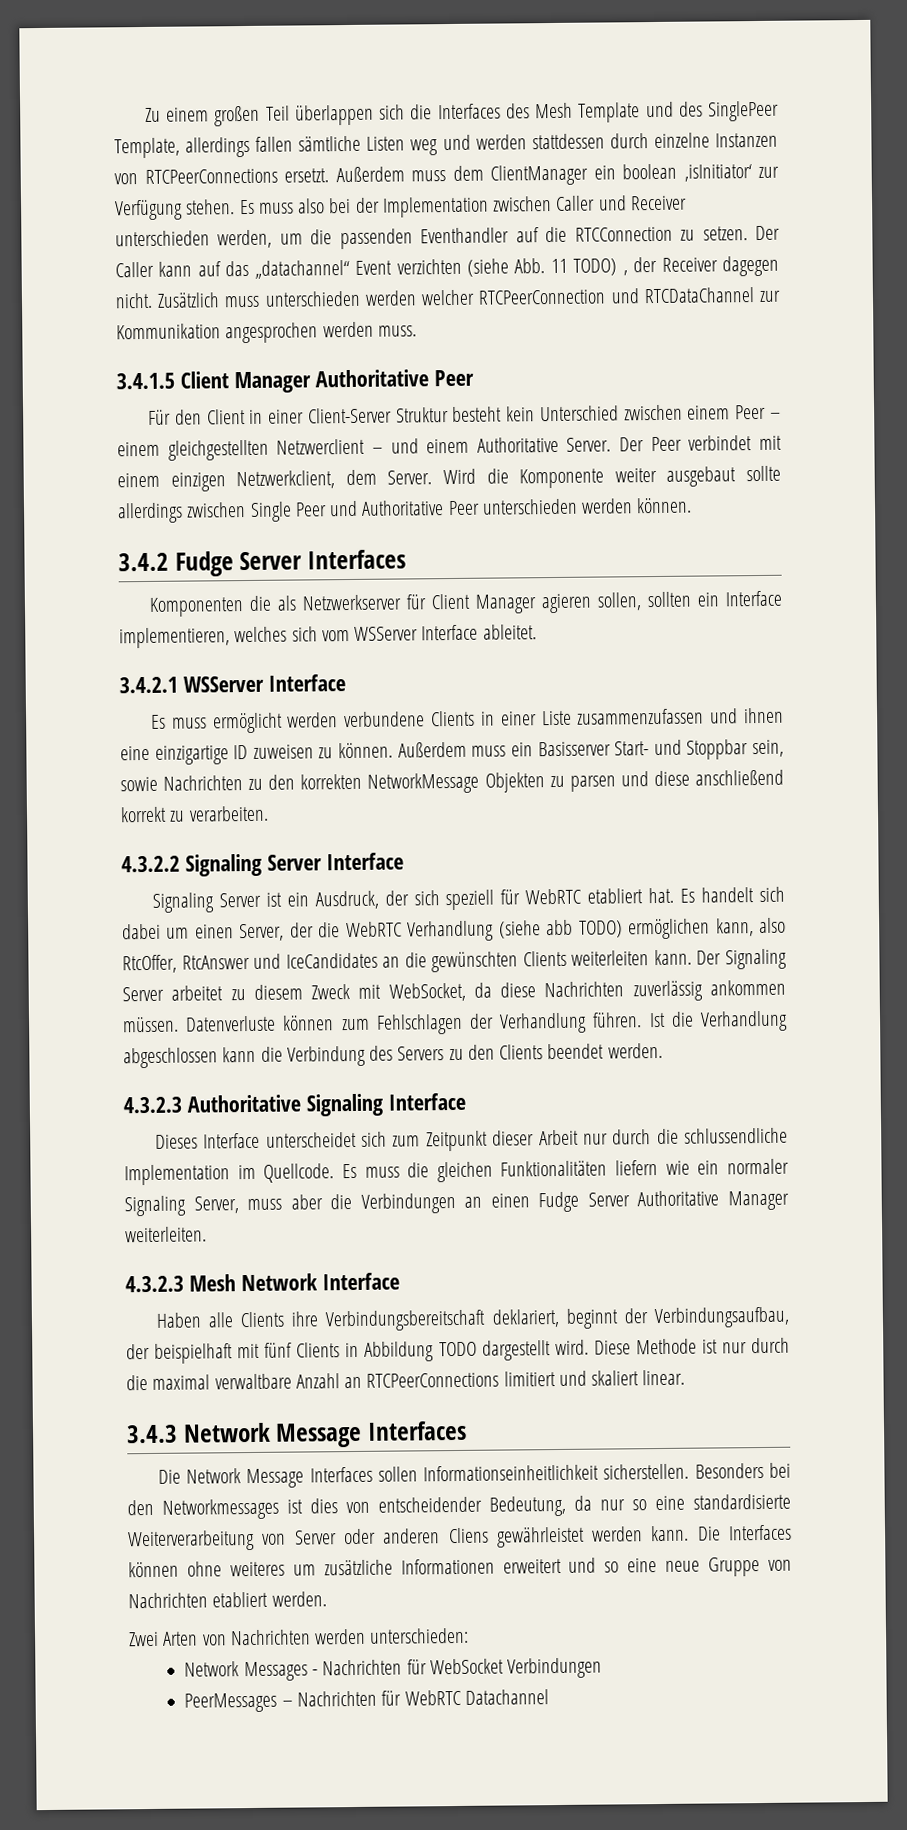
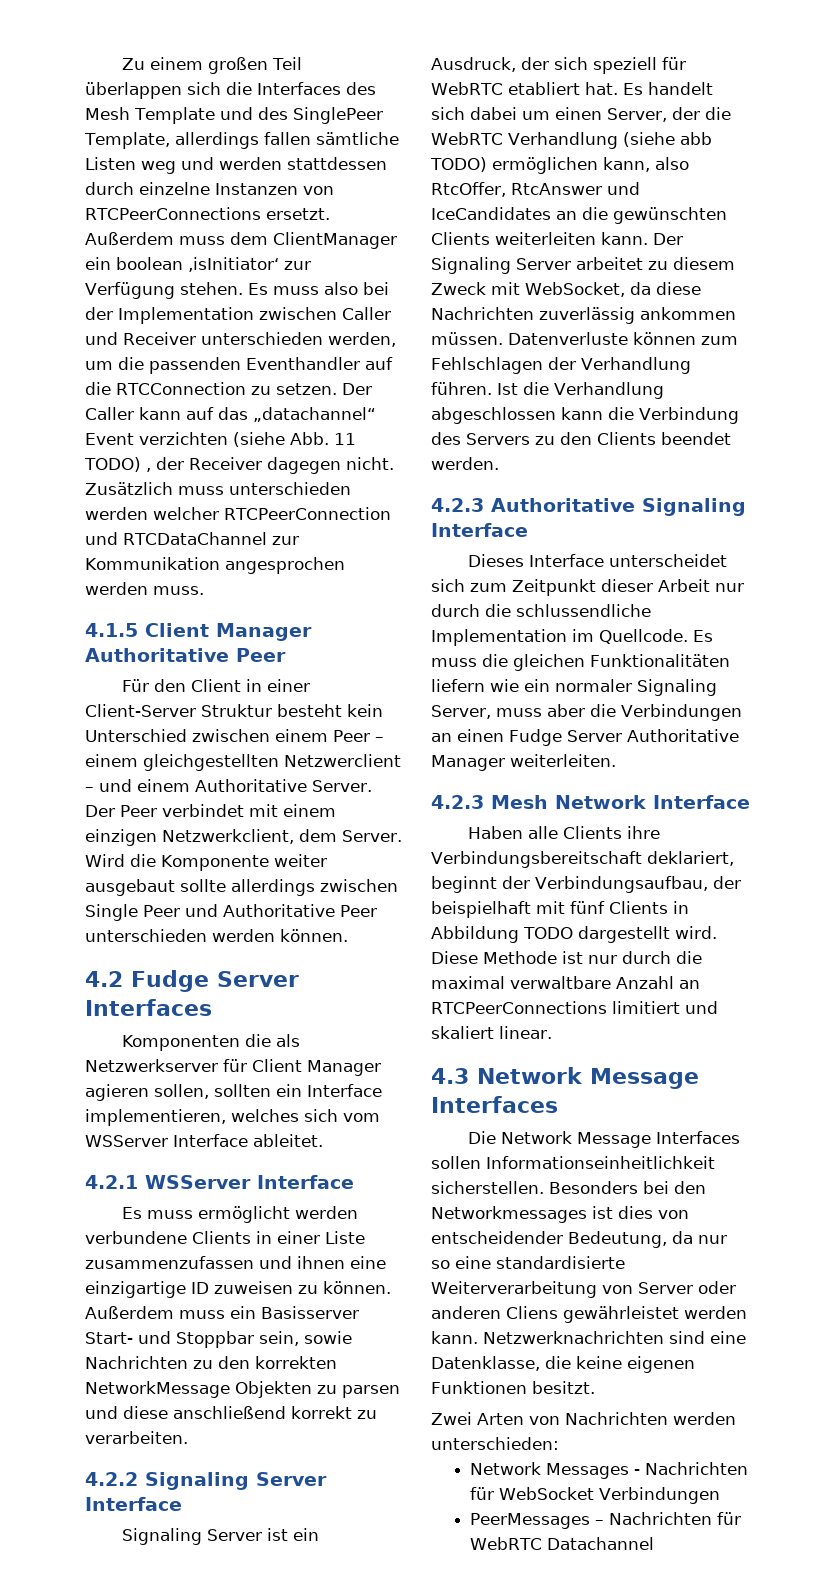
- 3.4.1.5 Client Manager Authoritative Peer
+ 4.1.5 Client Manager Authoritative Peer
- 3.4.2 Fudge Server Interfaces
+ 4.2 Fudge Server Interfaces
- 3.4.2.1 WSServer Interface
+ 4.2.1 WSServer Interface
- 4.3.2.2 Signaling Server Interface
+ 4.2.2 Signaling Server Interface
- 4.3.2.3 Authoritative Signaling Interface
+ 4.2.3 Authoritative Signaling Interface
- 4.3.2.3 Mesh Network Interface
+ 4.2.3 Mesh Network Interface
- 3.4.3 Network Message Interfaces
+ 4.3 Network Message Interfaces
- Die Interfaces können ohne weiteres um zusätzliche Informationen erweitert und so eine neue Gruppe von Nachrichten etabliert werden.
+ Netzwerknachrichten sind eine Datenklasse, die keine eigenen Funktionen besitzt.

